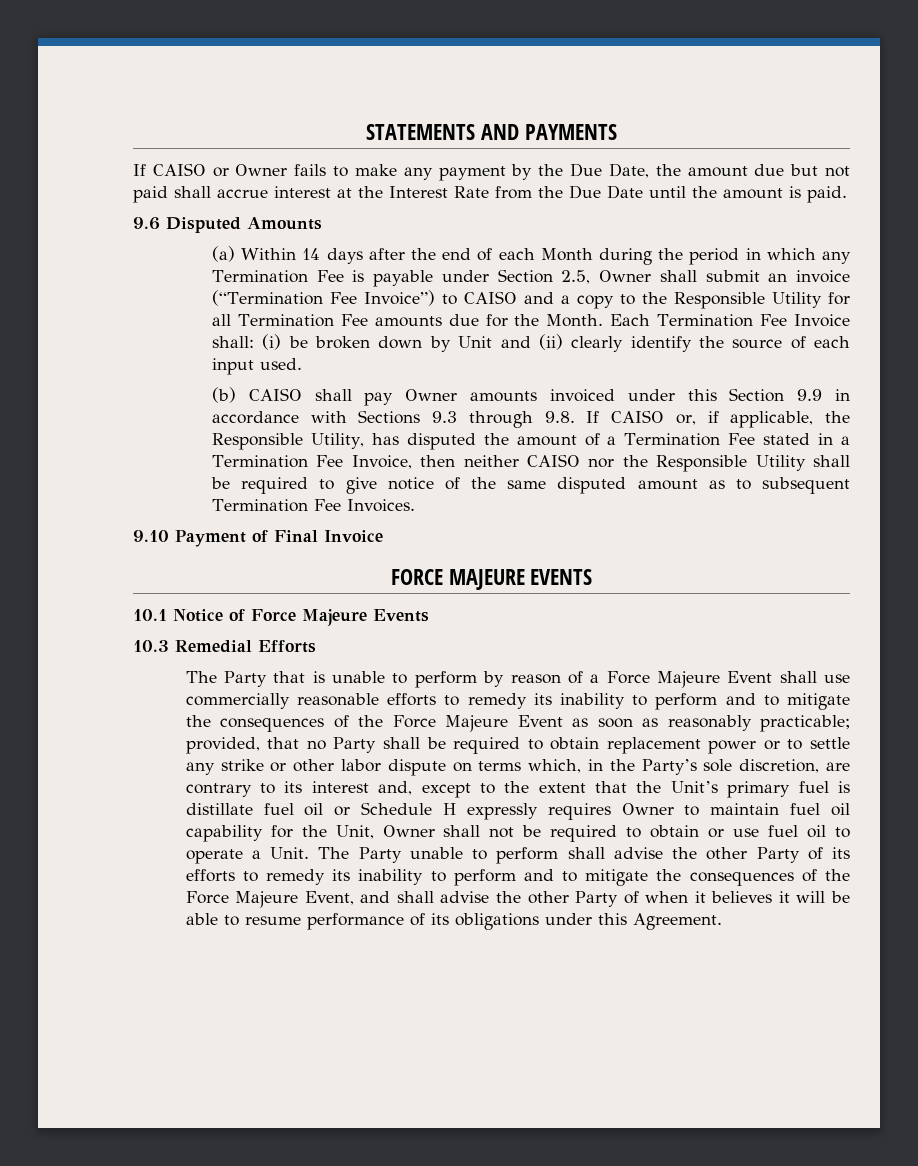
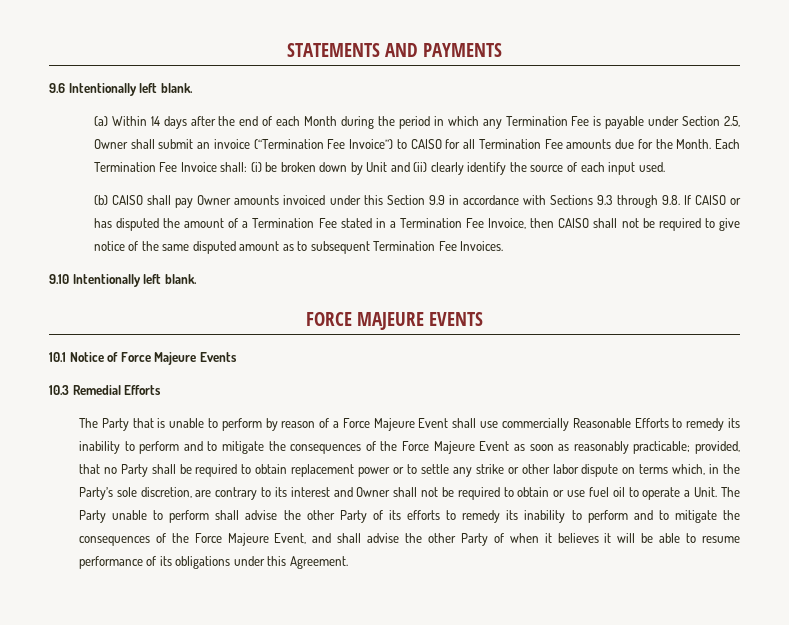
- If CAISO or Owner fails to make any payment by the Due Date, the amount due but not paid shall accrue interest at the Interest Rate from the Due Date until the amount is paid.
- 9.6 Disputed Amounts
+ 9.6 Intentionally left blank.
- (a) Within 14 days after the end of each Month during the period in which any Termination Fee is payable under Section 2.5, Owner shall submit an invoice (“Termination Fee Invoice”) to CAISO and a copy to the Responsible Utility for all Termination Fee amounts due for the Month.
+ (a) Within 14 days after the end of each Month during the period in which any Termination Fee is payable under Section 2.5, Owner shall submit an invoice (“Termination Fee Invoice”) to CAISO for all Termination Fee amounts due for the Month.
- (b) CAISO shall pay Owner amounts invoiced under this Section 9.9 in accordance with Sections 9.3 through 9.8. If CAISO or, if applicable, the Responsible Utility, has disputed the amount of a Termination Fee stated in a Termination Fee Invoice, then neither CAISO nor the Responsible Utility shall be required to give notice of the same disputed amount as to subsequent Termination Fee Invoices.
+ (b) CAISO shall pay Owner amounts invoiced under this Section 9.9 in accordance with Sections 9.3 through 9.8. If CAISO or has disputed the amount of a Termination Fee stated in a Termination Fee Invoice, then CAISO shall not be required to give notice of the same disputed amount as to subsequent Termination Fee Invoices.
- 9.10 Payment of Final Invoice
+ 9.10 Intentionally left blank.
- The Party that is unable to perform by reason of a Force Majeure Event shall use commercially reasonable efforts to remedy its inability to perform and to mitigate the consequences of the Force Majeure Event as soon as reasonably practicable;
+ The Party that is unable to perform by reason of a Force Majeure Event shall use commercially Reasonable Efforts to remedy its inability to perform and to mitigate the consequences of the Force Majeure Event as soon as reasonably practicable;
- provided, that no Party shall be required to obtain replacement power or to settle any strike or other labor dispute on terms which, in the Party’s sole discretion, are contrary to its interest and, except to the extent that the Unit’s primary fuel is distillate fuel oil or Schedule H expressly requires Owner to maintain fuel oil capability for the Unit, Owner shall not be required to obtain or use fuel oil to operate a Unit.
+ provided, that no Party shall be required to obtain replacement power or to settle any strike or other labor dispute on terms which, in the Party’s sole discretion, are contrary to its interest and Owner shall not be required to obtain or use fuel oil to operate a Unit.

